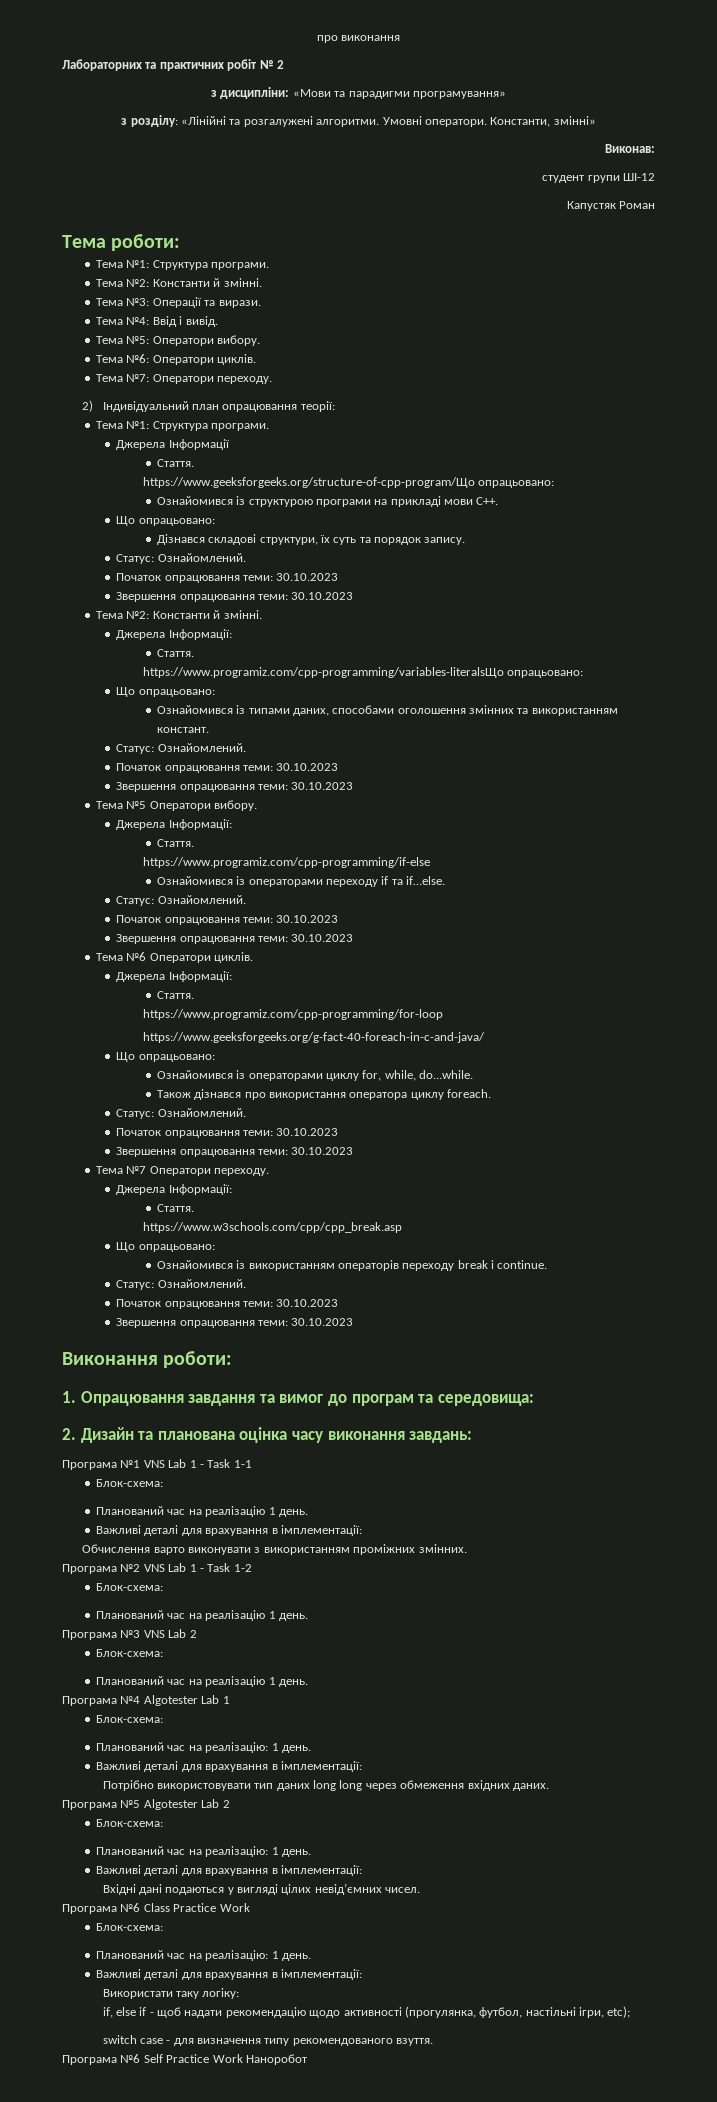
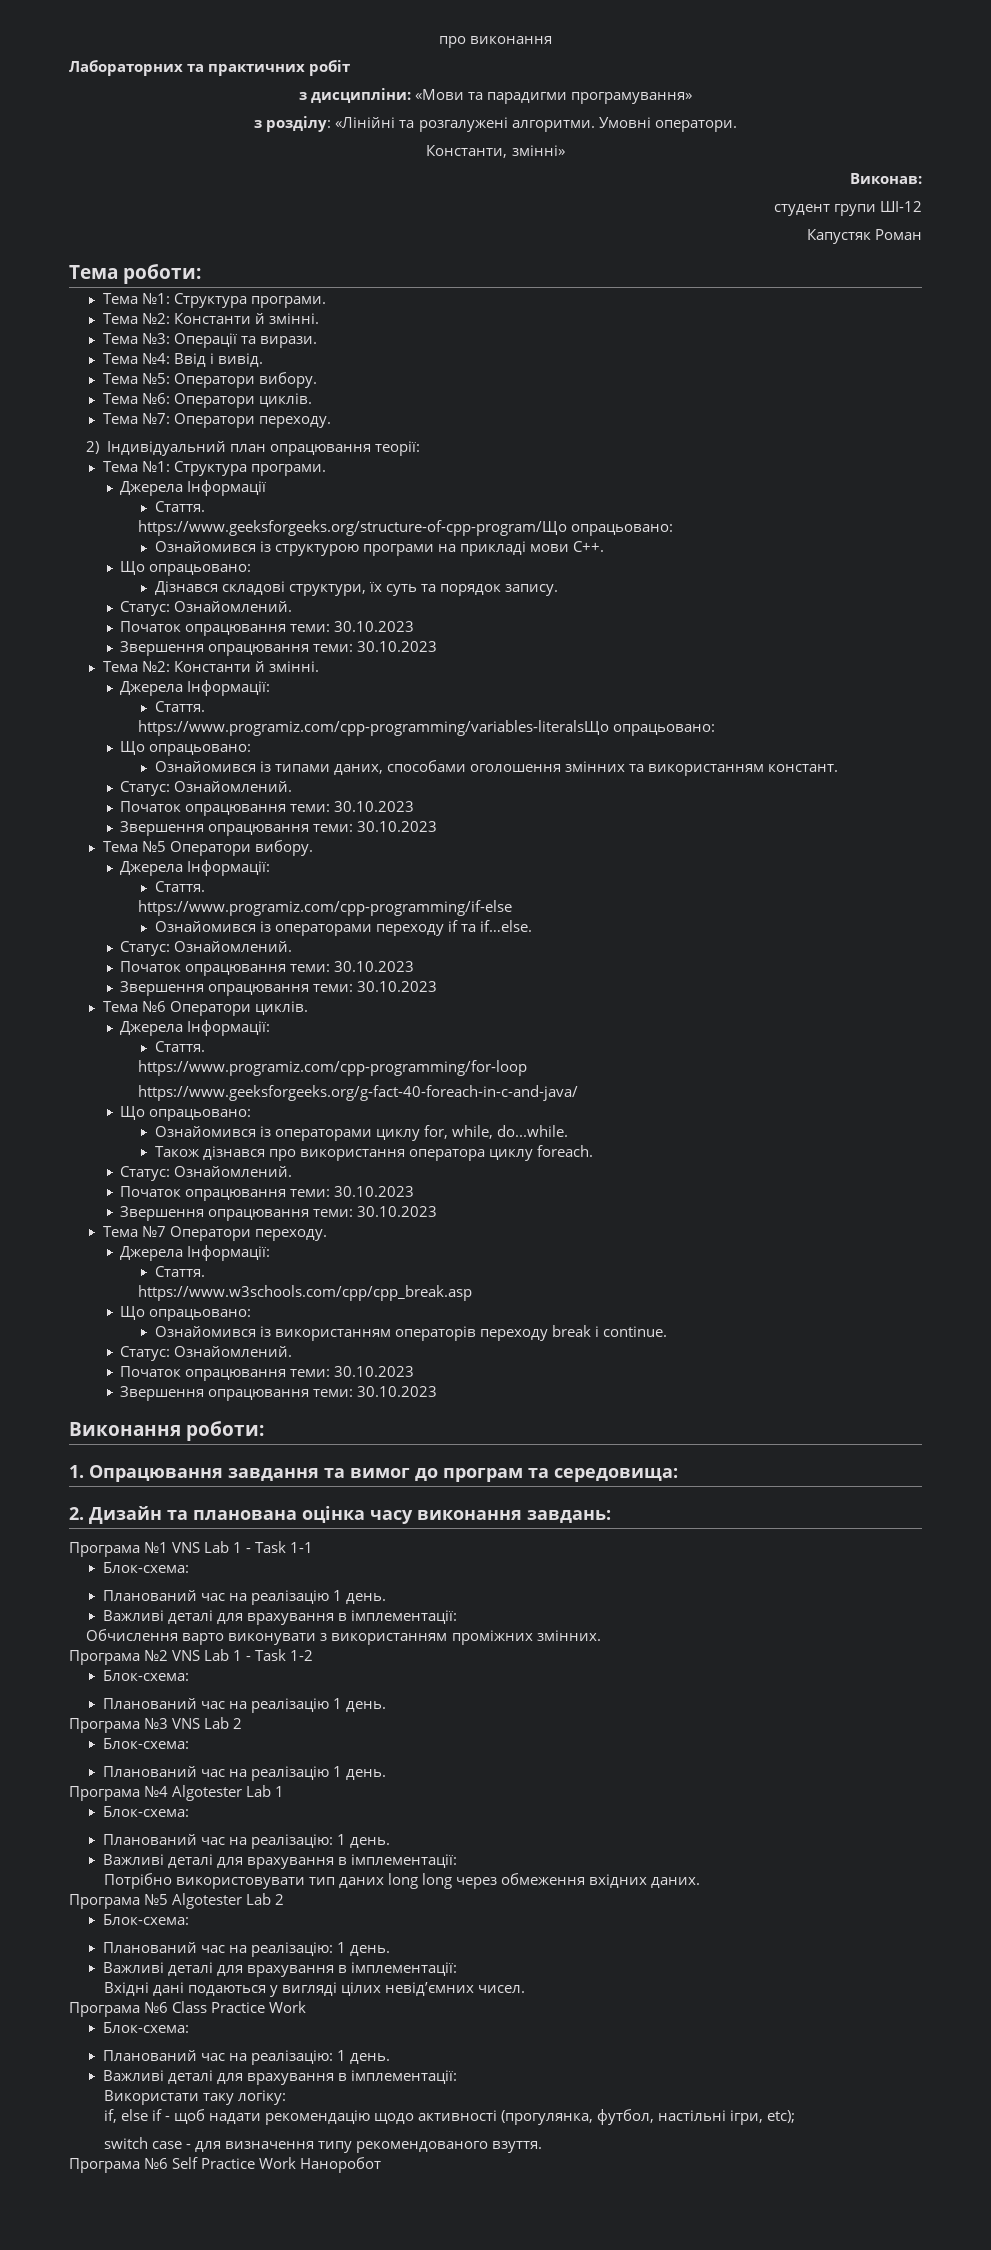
- Лабораторних та практичних робіт № 2
+ Лабораторних та практичних робіт
- Умовні оператори. Константи, змінні»
+ Умовні оператори.
+ Константи, змінні»

